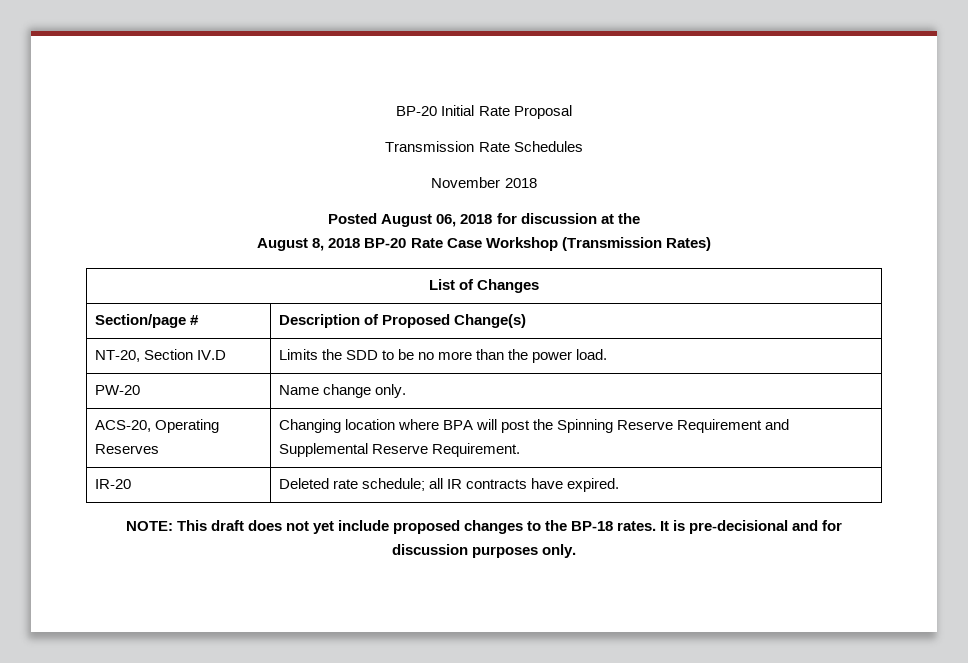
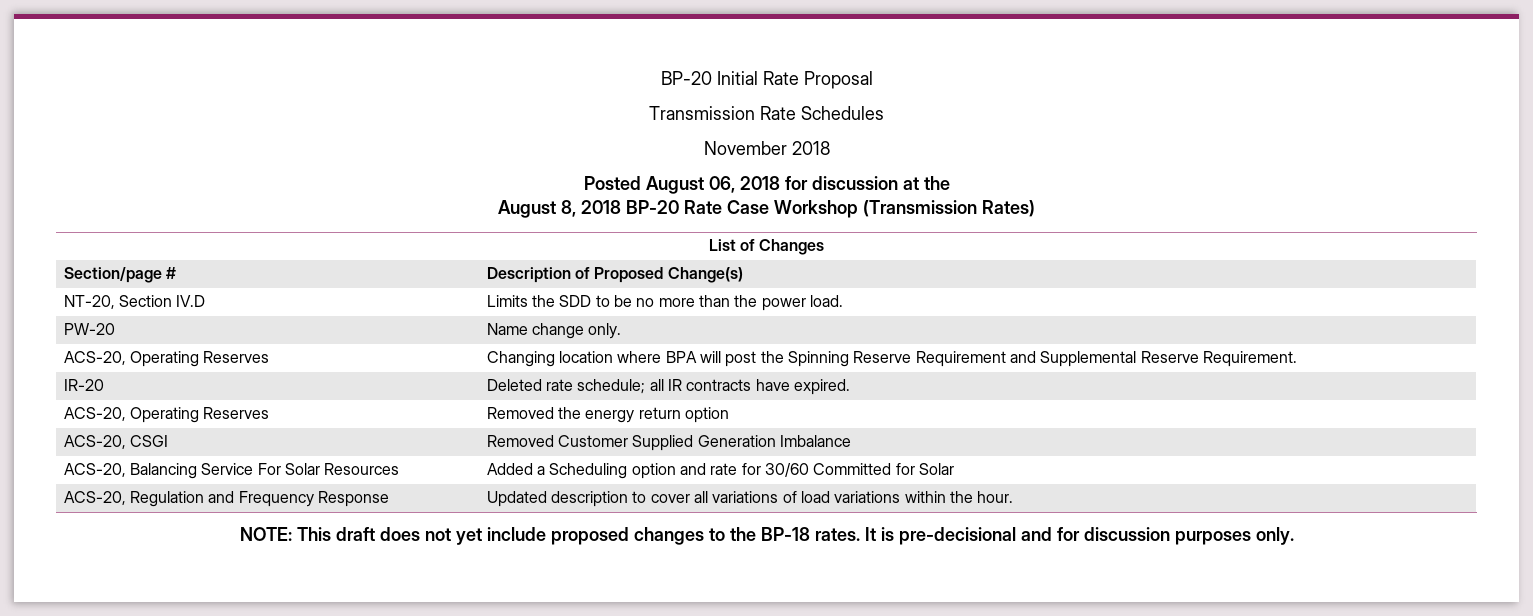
+ ACS-20, Operating Reserves | Removed the energy return option
+ ACS-20, CSGI | Removed Customer Supplied Generation Imbalance
+ ACS-20, Balancing Service For Solar Resources | Added a Scheduling option and rate for 30/60 Committed for Solar
+ ACS-20, Regulation and Frequency Response | Updated description to cover all variations of load variations within the hour.

